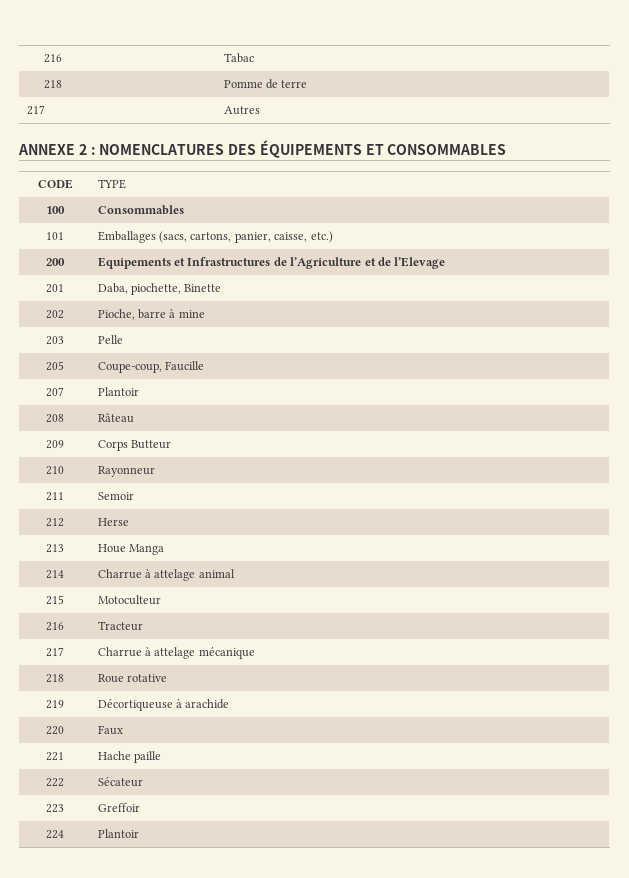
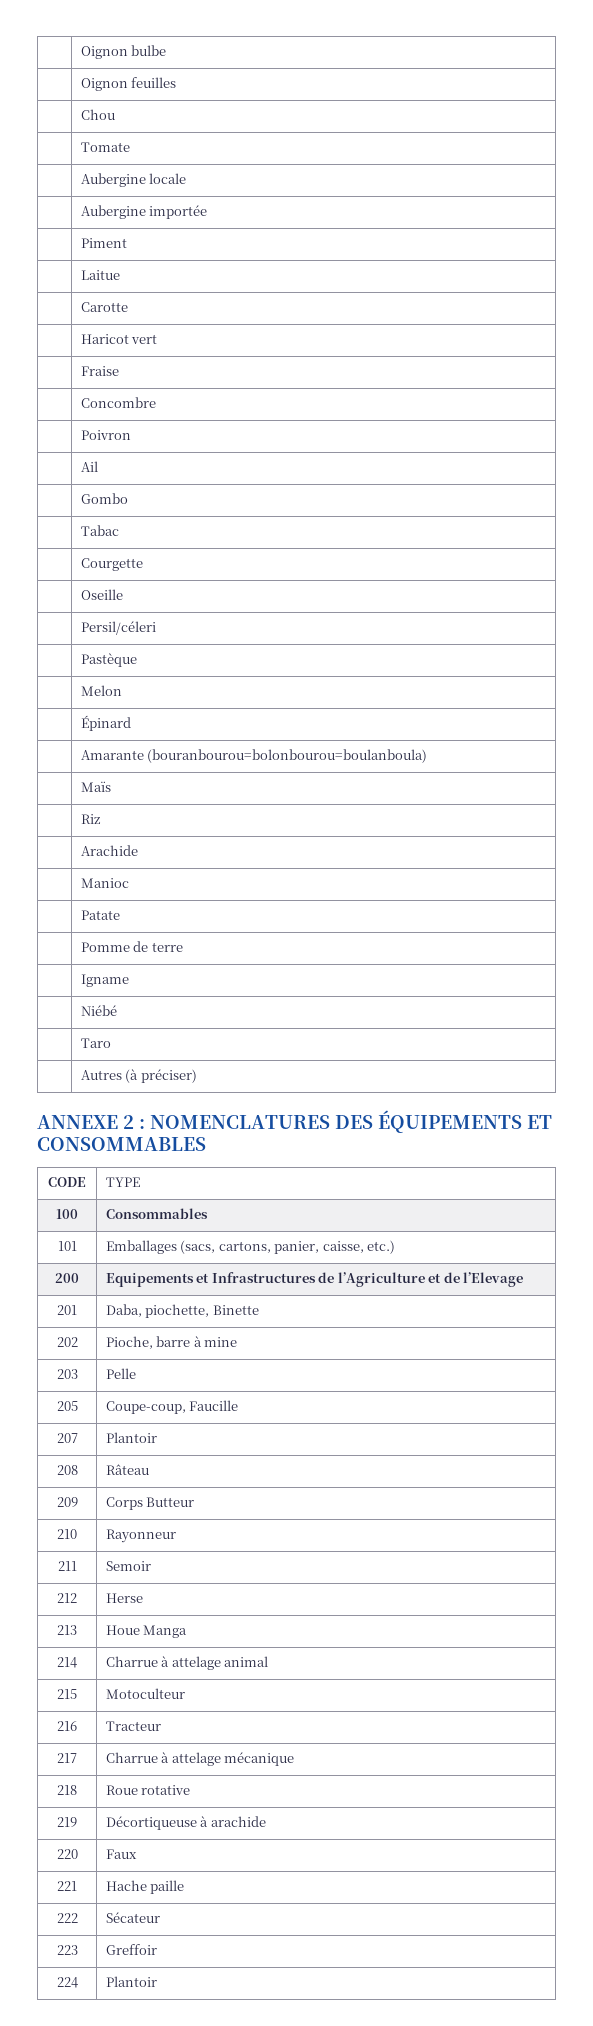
- 216 | Tabac
- 218 | Pomme de terre
+ | Oignon bulbe
+ | Oignon feuilles
+ | Chou
+ | Tomate
+ | Aubergine locale
+ | Aubergine importée
+ | Piment
+ | Laitue
+ | Carotte
+ | Haricot vert
+ | Fraise
+ | Concombre
+ | Poivron
+ | Ail
+ | Gombo
+ | Tabac
+ | Courgette
+ | Oseille
+ | Persil/céleri
+ | Pastèque
+ | Melon
+ | Épinard
+ | Amarante (bouranbourou=bolonbourou=boulanboula)
+ | Maïs
+ | Riz
+ | Arachide
+ | Manioc
+ | Patate
+ | Pomme de terre
- 217 | Autres
+ | Igname
+ | Niébé
+ | Taro
+ | Autres (à préciser)

